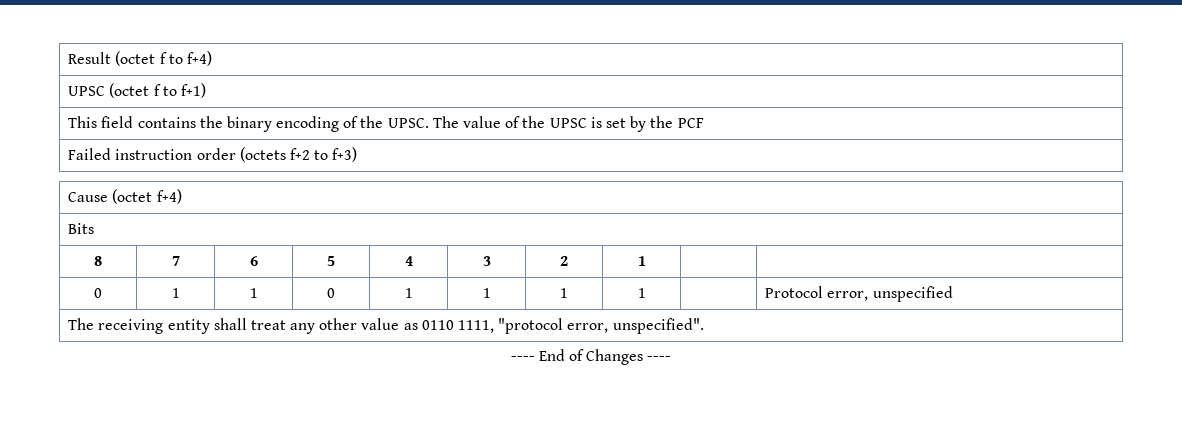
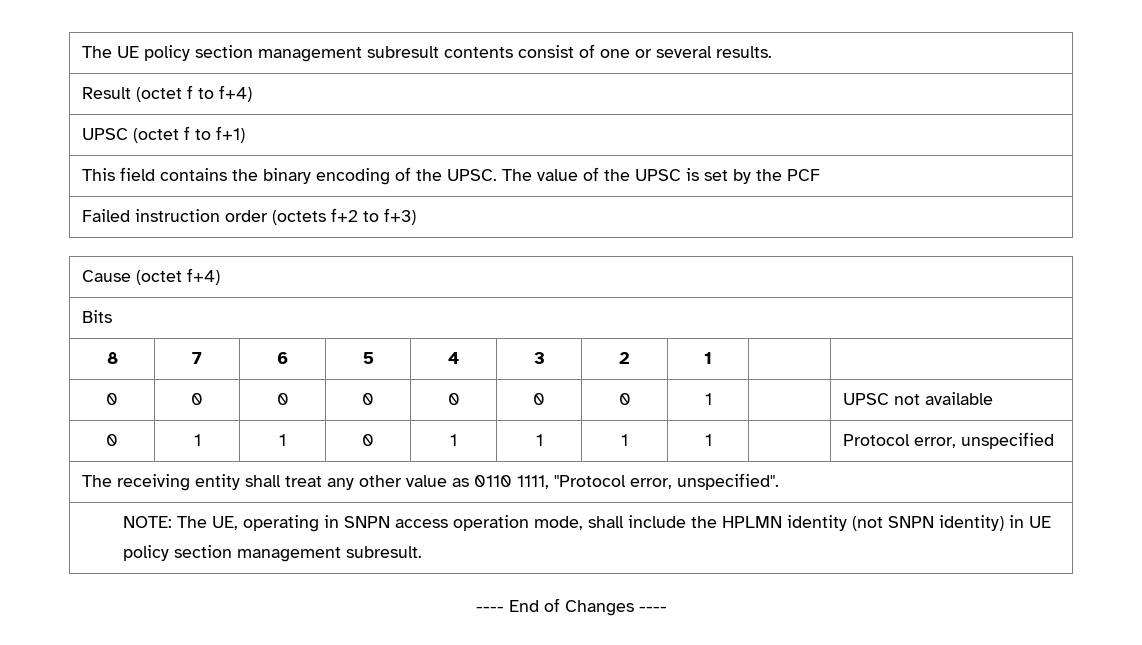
+ The UE policy section management subresult contents consist of one or several results.
+ 0 | 0 | 0 | 0 | 0 | 0 | 0 | 1 | | UPSC not available
- The receiving entity shall treat any other value as 0110 1111, "protocol error, unspecified".
+ The receiving entity shall treat any other value as 0110 1111, "Protocol error, unspecified".
+ NOTE: The UE, operating in SNPN access operation mode, shall include the HPLMN identity (not SNPN identity) in UE policy section management subresult.

